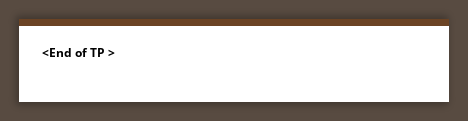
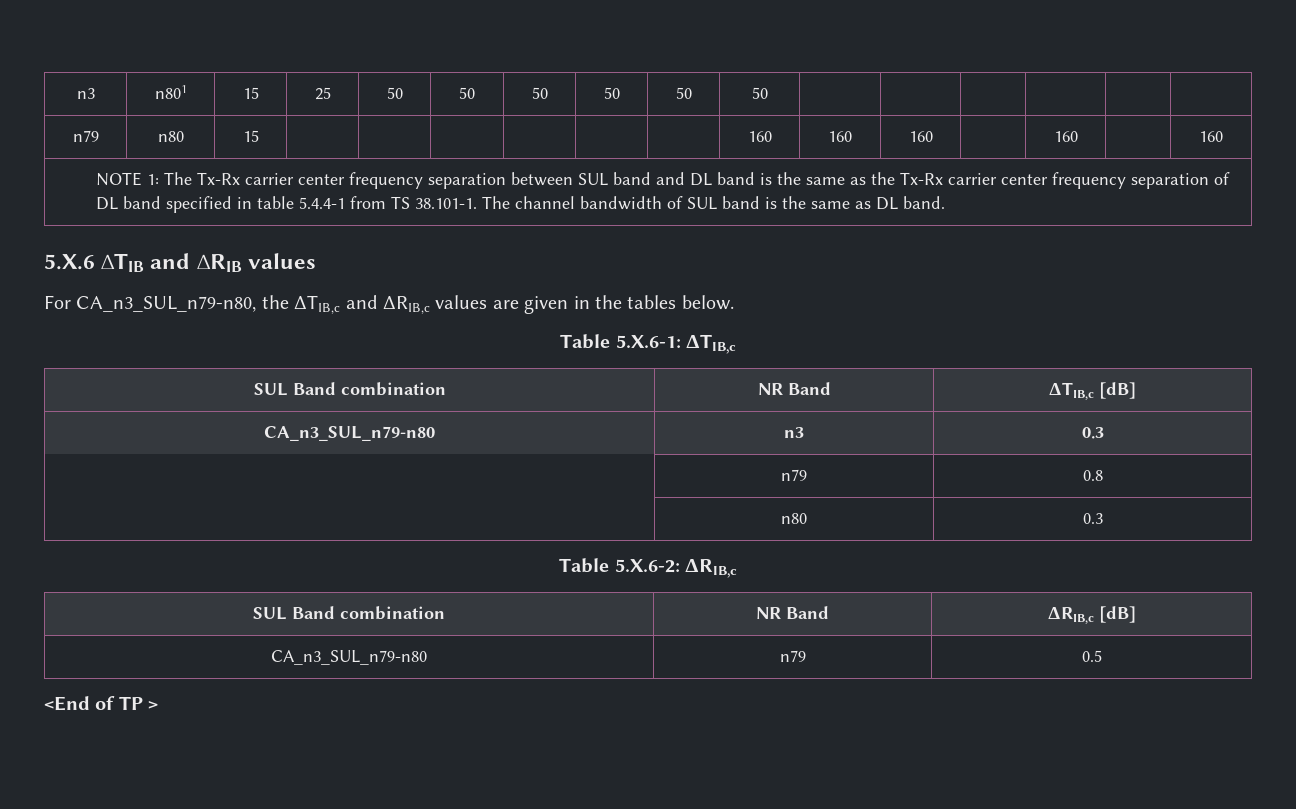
+ n3 | n801 | 15 | 25 | 50 | 50 | 50 | 50 | 50 | 50 | | | | | |
+ n79 | n80 | 15 | | | | | | | 160 | 160 | 160 | | 160 | | 160
+ NOTE 1: The Tx-Rx carrier center frequency separation between SUL band and DL band is the same as the Tx-Rx carrier center frequency separation of DL band specified in table 5.4.4-1 from TS 38.101-1. The channel bandwidth of SUL band is the same as DL band.
+ 5.X.6 ∆TIB and ∆RIB values
+ For CA_n3_SUL_n79-n80, the ΔTIB,c and ΔRIB,c values are given in the tables below.
+ Table 5.X.6-1: ΔTIB,c
+ SUL Band combination | NR Band | ΔTIB,c [dB]
+ CA_n3_SUL_n79-n80 | n3 | 0.3
+ | n79 | 0.8
+ | n80 | 0.3
+ Table 5.X.6-2: ΔRIB,c
+ SUL Band combination | NR Band | ΔRIB,c [dB]
+ CA_n3_SUL_n79-n80 | n79 | 0.5

